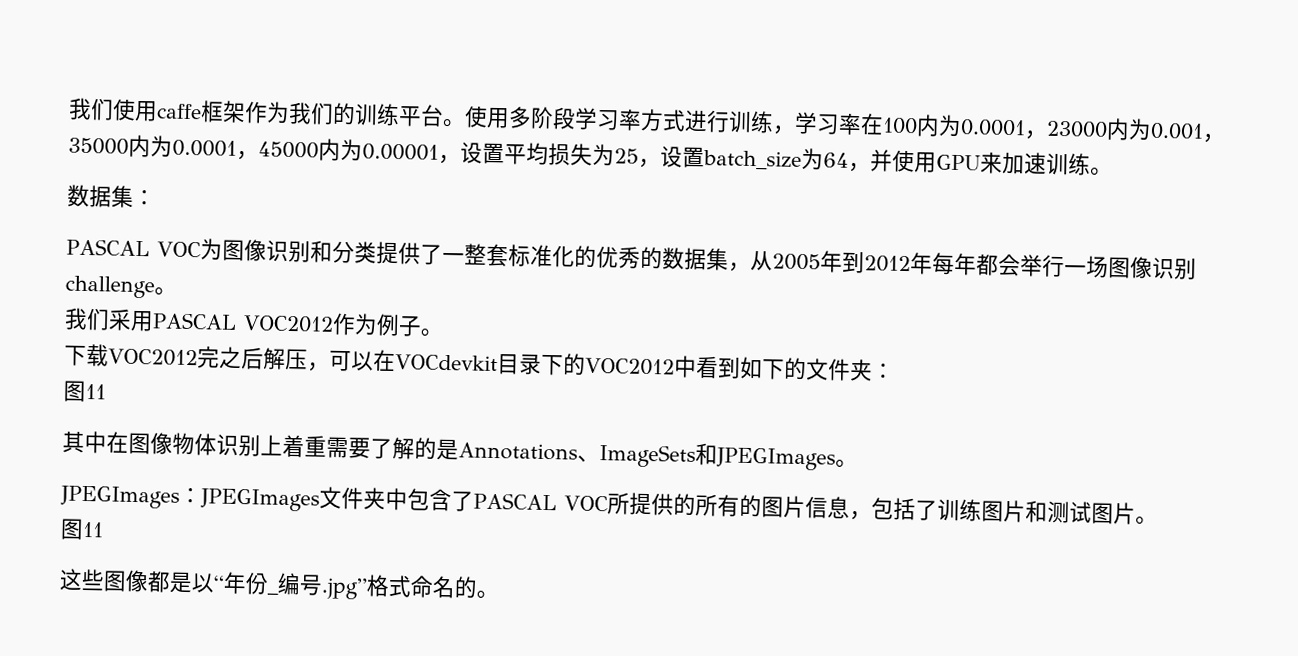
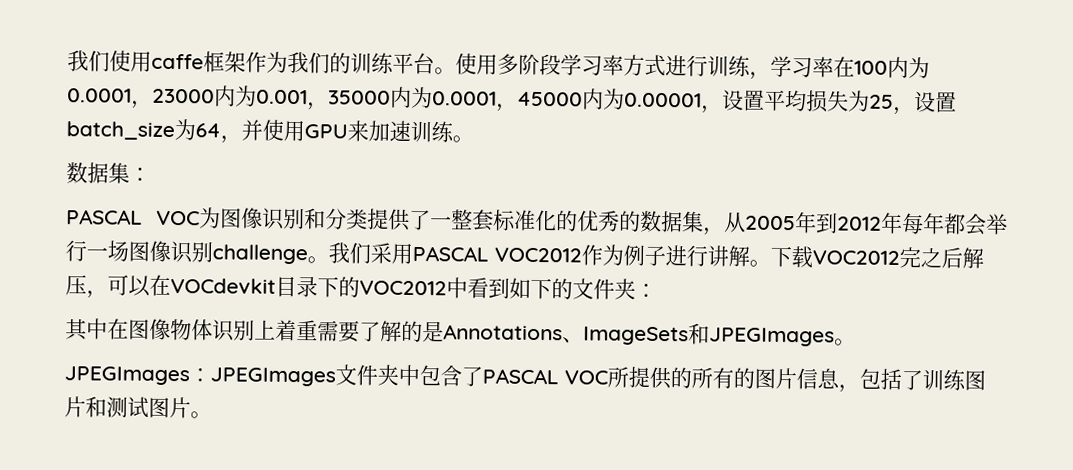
- PASCAL VOC为图像识别和分类提供了一整套标准化的优秀的数据集，从2005年到2012年每年都会举行一场图像识别challenge。
- 我们采用PASCAL VOC2012作为例子。
- 下载VOC2012完之后解压，可以在VOCdevkit目录下的VOC2012中看到如下的文件夹：
- 图11
+ PASCAL VOC为图像识别和分类提供了一整套标准化的优秀的数据集，从2005年到2012年每年都会举行一场图像识别challenge。我们采用PASCAL VOC2012作为例子进行讲解。下载VOC2012完之后解压，可以在VOCdevkit目录下的VOC2012中看到如下的文件夹：
  JPEGImages：JPEGImages文件夹中包含了PASCAL VOC所提供的所有的图片信息，包括了训练图片和测试图片。
- 图11
- 这些图像都是以“年份_编号.jpg”格式命名的。

